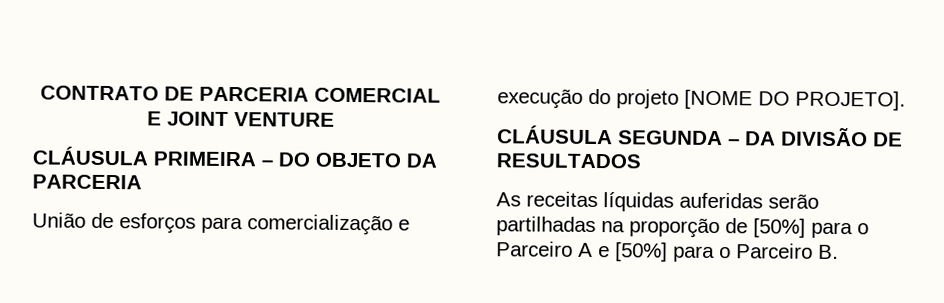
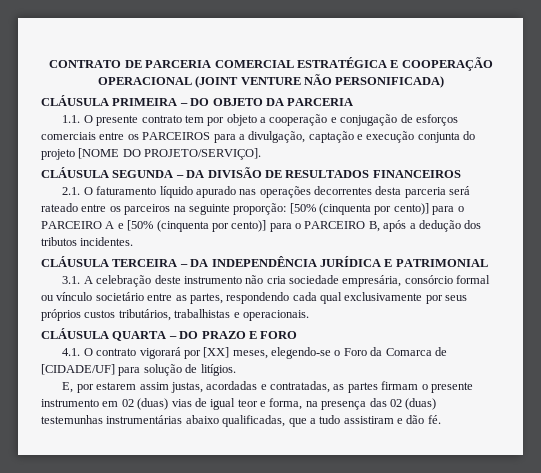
- CONTRATO DE PARCERIA COMERCIAL E JOINT VENTURE
+ CONTRATO DE PARCERIA COMERCIAL ESTRATÉGICA E COOPERAÇÃO OPERACIONAL (JOINT VENTURE NÃO PERSONIFICADA)
- União de esforços para comercialização e execução do projeto [NOME DO PROJETO].
+ 1.1. O presente contrato tem por objeto a cooperação e conjugação de esforços comerciais entre os PARCEIROS para a divulgação, captação e execução conjunta do projeto [NOME DO PROJETO/SERVIÇO].
- CLÁUSULA SEGUNDA – DA DIVISÃO DE RESULTADOS
- As receitas líquidas auferidas serão partilhadas na proporção de [50%] para o Parceiro A e [50%] para o Parceiro B.
+ CLÁUSULA SEGUNDA – DA DIVISÃO DE RESULTADOS FINANCEIROS
+ 2.1. O faturamento líquido apurado nas operações decorrentes desta parceria será rateado entre os parceiros na seguinte proporção: [50% (cinquenta por cento)] para o PARCEIRO A e [50% (cinquenta por cento)] para o PARCEIRO B, após a dedução dos tributos incidentes.
+ CLÁUSULA TERCEIRA – DA INDEPENDÊNCIA JURÍDICA E PATRIMONIAL
+ 3.1. A celebração deste instrumento não cria sociedade empresária, consórcio formal ou vínculo societário entre as partes, respondendo cada qual exclusivamente por seus próprios custos tributários, trabalhistas e operacionais.
+ CLÁUSULA QUARTA – DO PRAZO E FORO
+ 4.1. O contrato vigorará por [XX] meses, elegendo-se o Foro da Comarca de [CIDADE/UF] para solução de litígios.
+ E, por estarem assim justas, acordadas e contratadas, as partes firmam o presente instrumento em 02 (duas) vias de igual teor e forma, na presença das 02 (duas) testemunhas instrumentárias abaixo qualificadas, que a tudo assistiram e dão fé.

